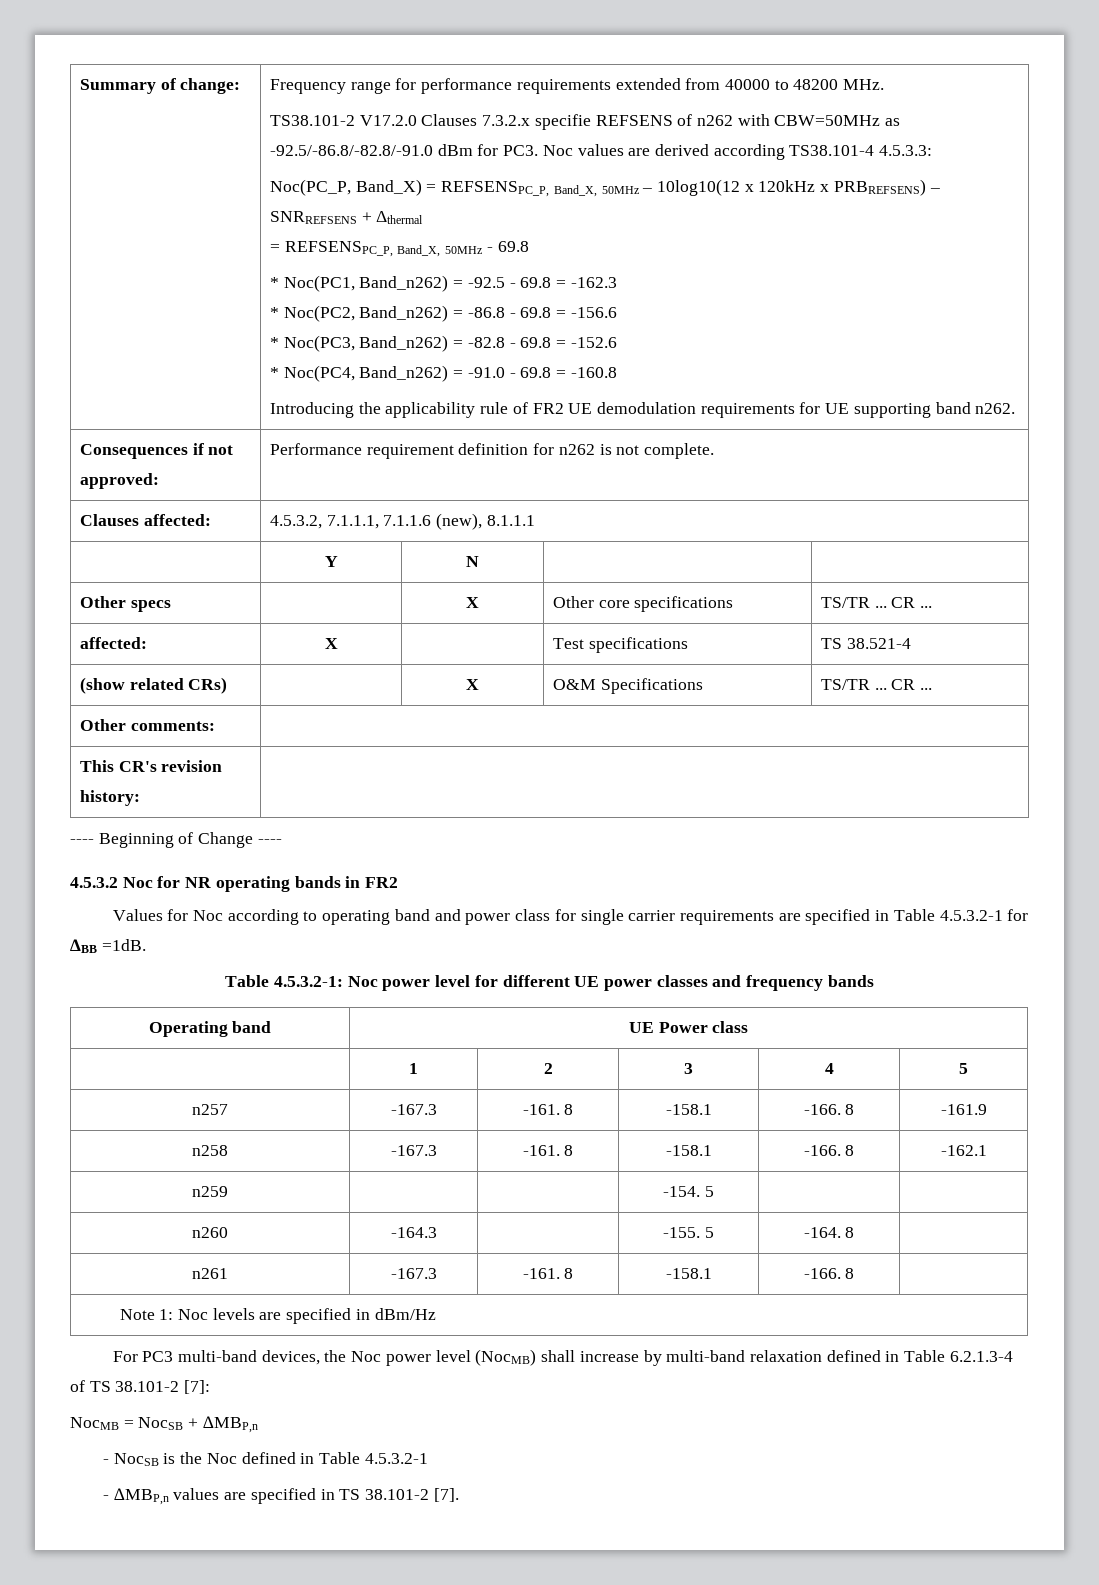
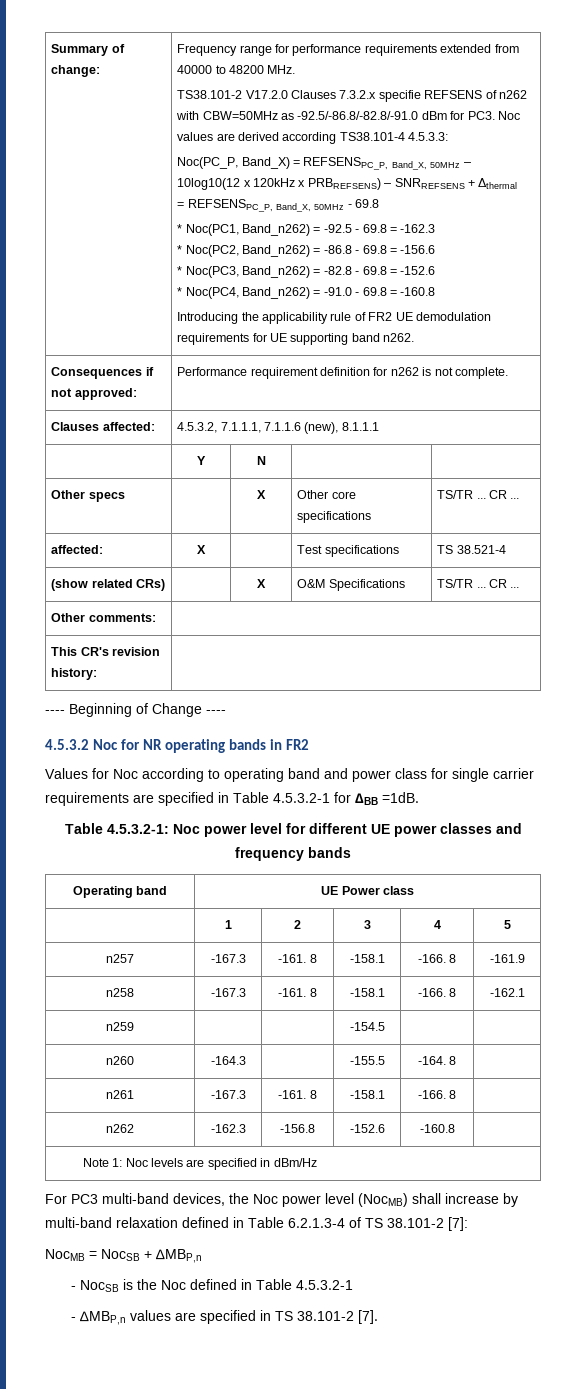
- n259 | | | -154. 5 | |
+ n259 | | | -154.5 | |
- n260 | -164.3 | | -155. 5 | -164. 8 |
+ n260 | -164.3 | | -155.5 | -164. 8 |
+ n262 | -162.3 | -156.8 | -152.6 | -160.8 |

